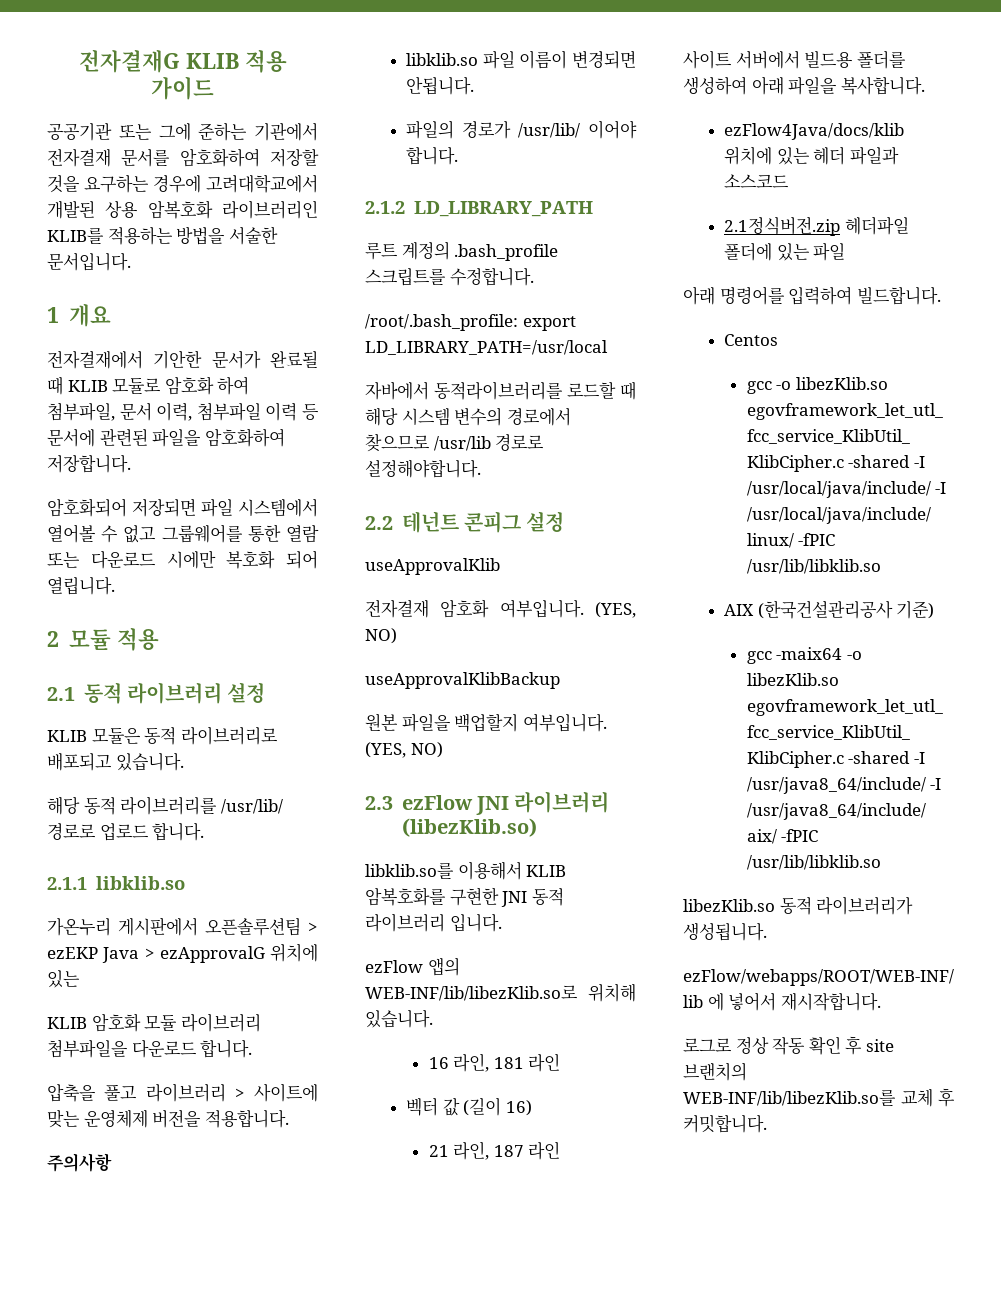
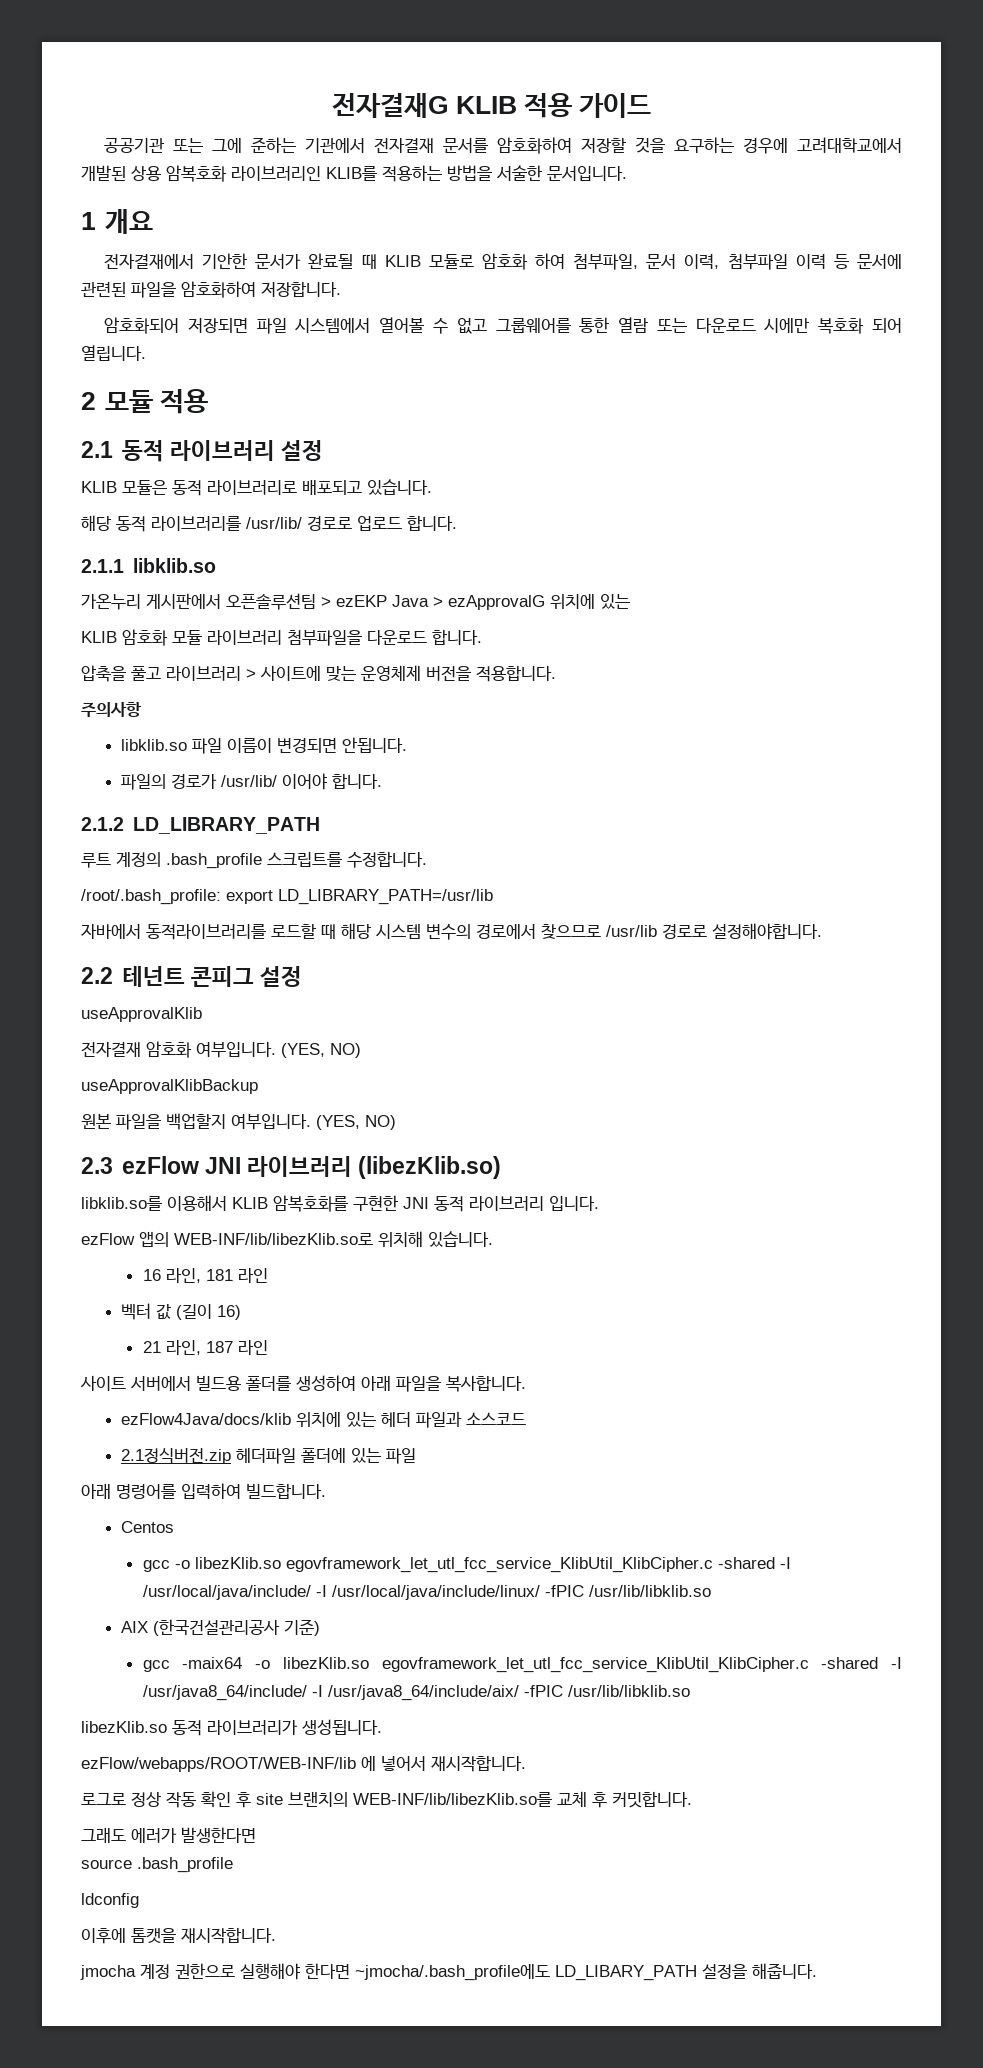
- /root/.bash_profile: export LD_LIBRARY_PATH=/usr/local
+ /root/.bash_profile: export LD_LIBRARY_PATH=/usr/lib
+ 그래도 에러가 발생한다면
+ source .bash_profile
+ ldconfig
+ 이후에 톰캣을 재시작합니다.
+ jmocha 계정 권한으로 실행해야 한다면 ~jmocha/.bash_profile에도 LD_LIBARY_PATH 설정을 해줍니다.

